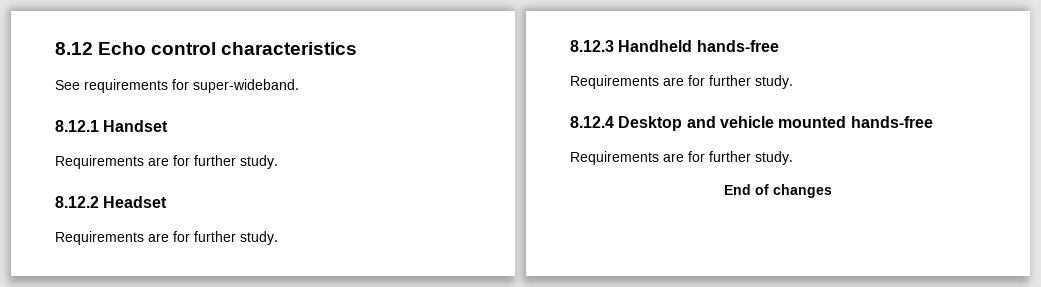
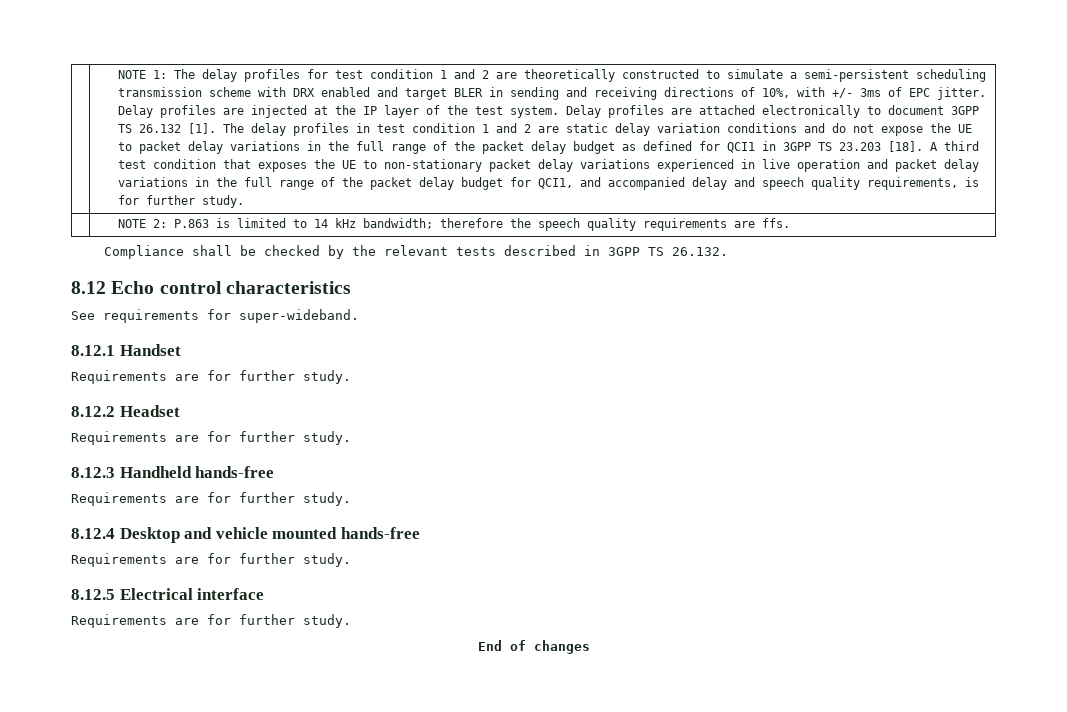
+ NOTE 1: The delay profiles for test condition 1 and 2 are theoretically constructed to simulate a semi-persistent scheduling transmission scheme with DRX enabled and target BLER in sending and receiving directions of 10%, with +/- 3ms of EPC jitter. Delay profiles are injected at the IP layer of the test system. Delay profiles are attached electronically to document 3GPP TS 26.132 [1]. The delay profiles in test condition 1 and 2 are static delay variation conditions and do not expose the UE to packet delay variations in the full range of the packet delay budget as defined for QCI1 in 3GPP TS 23.203 [18]. A third test condition that exposes the UE to non-stationary packet delay variations experienced in live operation and packet delay variations in the full range of the packet delay budget for QCI1, and accompanied delay and speech quality requirements, is for further study.
+ | NOTE 2: P.863 is limited to 14 kHz bandwidth; therefore the speech quality requirements are ffs.
+ Compliance shall be checked by the relevant tests described in 3GPP TS 26.132.
+ 8.12.5 Electrical interface
+ Requirements are for further study.

